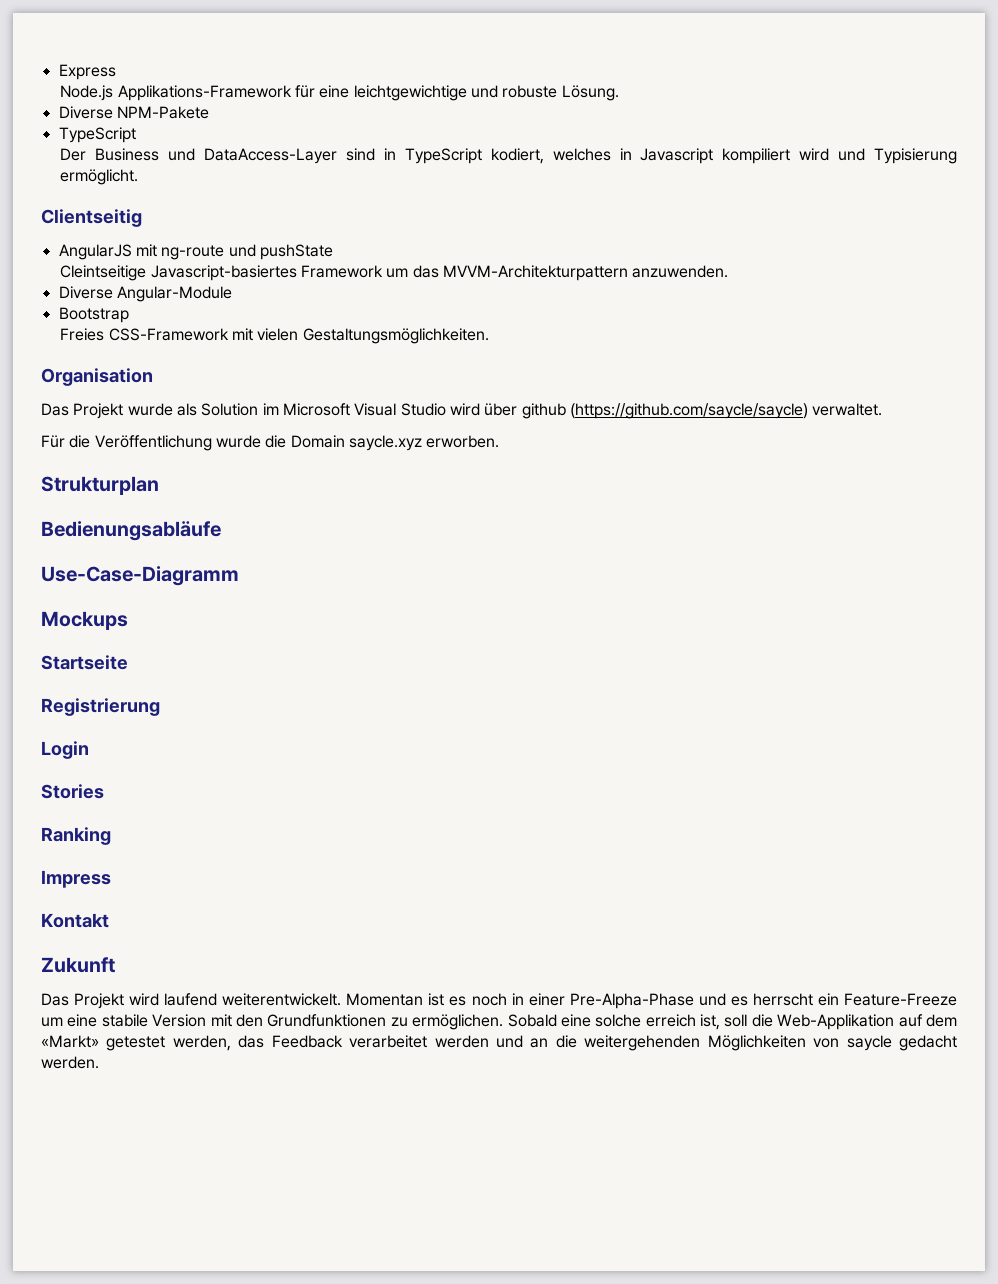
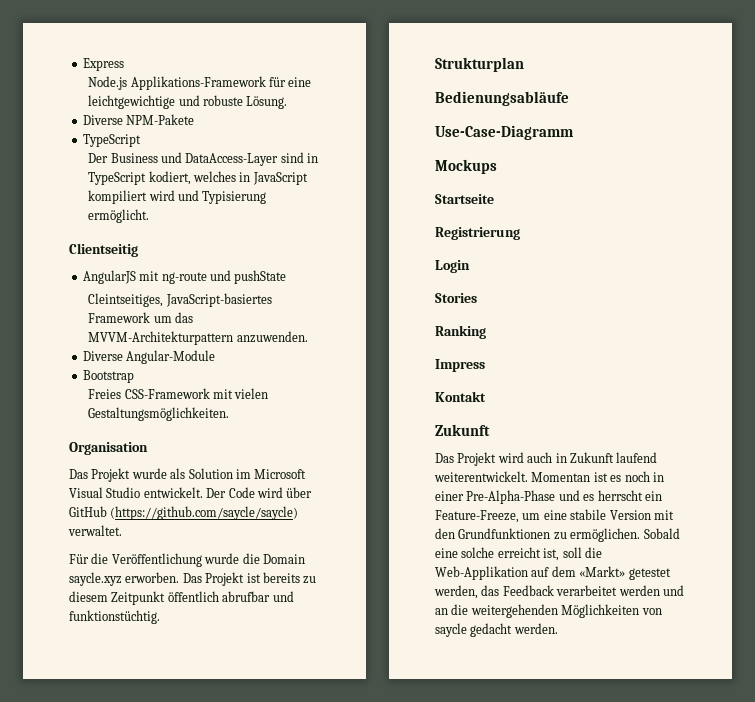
- Der Business und DataAccess-Layer sind in TypeScript kodiert, welches in Javascript kompiliert wird und Typisierung ermöglicht.
+ Der Business und DataAccess-Layer sind in TypeScript kodiert, welches in JavaScript kompiliert wird und Typisierung ermöglicht.
- Cleintseitige Javascript-basiertes Framework um das MVVM-Architekturpattern anzuwenden.
+ Cleintseitiges, JavaScript-basiertes Framework um das MVVM-Architekturpattern anzuwenden.
- Das Projekt wurde als Solution im Microsoft Visual Studio wird über github (https://github.com/saycle/saycle) verwaltet.
+ Das Projekt wurde als Solution im Microsoft Visual Studio entwickelt. Der Code wird über GitHub (https://github.com/saycle/saycle) verwaltet.
+ Das Projekt ist bereits zu diesem Zeitpunkt öffentlich abrufbar und funktionstüchtig.
- Das Projekt wird laufend weiterentwickelt.
+ Das Projekt wird auch in Zukunft laufend weiterentwickelt.
- Momentan ist es noch in einer Pre-Alpha-Phase und es herrscht ein Feature-Freeze um eine stabile Version mit den Grundfunktionen zu ermöglichen.
+ Momentan ist es noch in einer Pre-Alpha-Phase und es herrscht ein Feature-Freeze, um eine stabile Version mit den Grundfunktionen zu ermöglichen.
- Sobald eine solche erreich ist, soll die Web-Applikation auf dem «Markt» getestet werden, das Feedback verarbeitet werden und an die weitergehenden Möglichkeiten von saycle gedacht werden.
+ Sobald eine solche erreicht ist, soll die Web-Applikation auf dem «Markt» getestet werden, das Feedback verarbeitet werden und an die weitergehenden Möglichkeiten von saycle gedacht werden.

